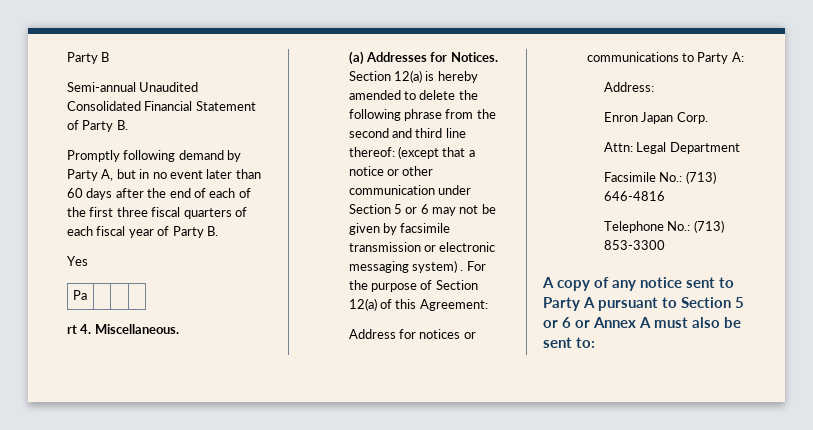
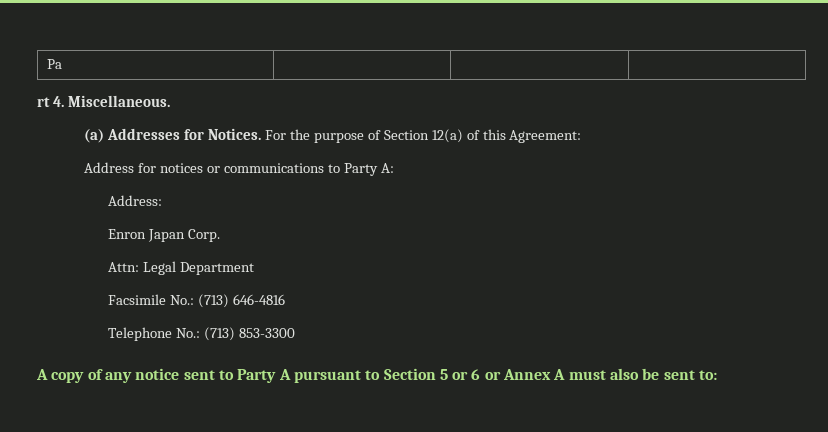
- Party B
- Semi-annual Unaudited Consolidated Financial Statement of Party B.
- Promptly following demand by Party A, but in no event later than 60 days after the end of each of the first three fiscal quarters of each fiscal year of Party B.
- Yes
- Section 12(a) is hereby amended to delete the following phrase from the second and third line thereof: (except that a notice or other communication under Section 5 or 6 may not be given by facsimile transmission or electronic messaging system) .

